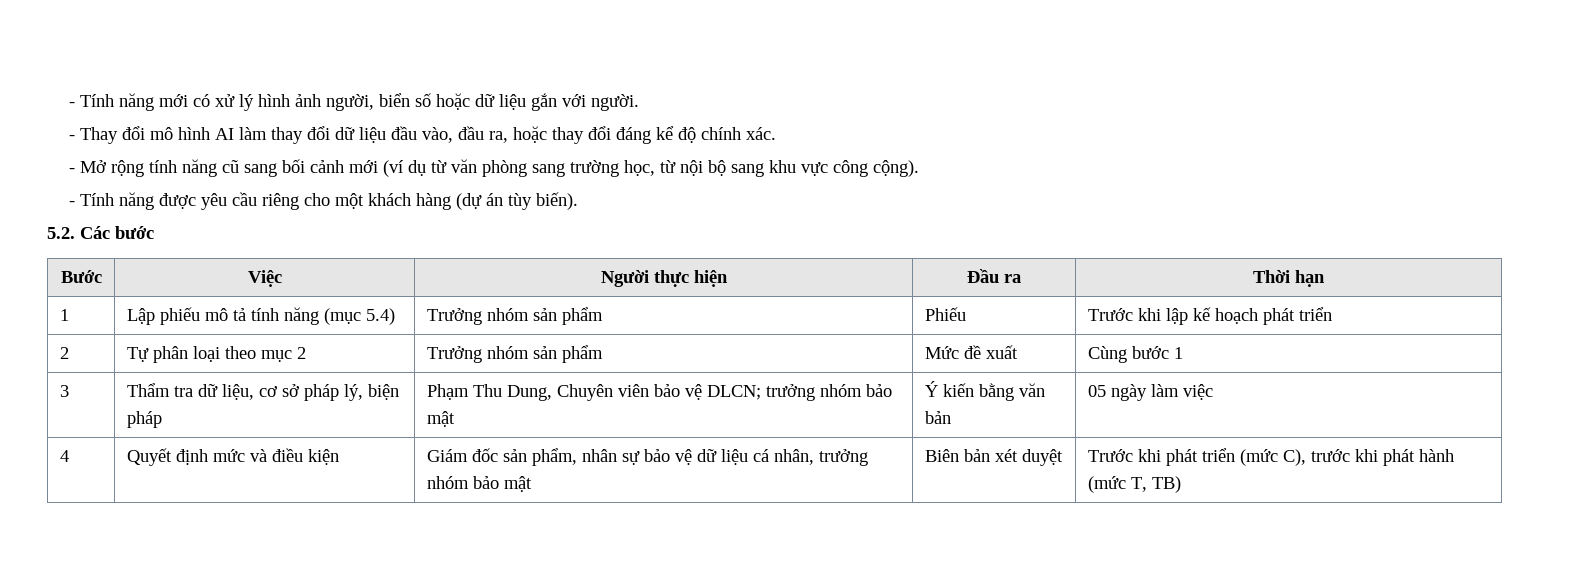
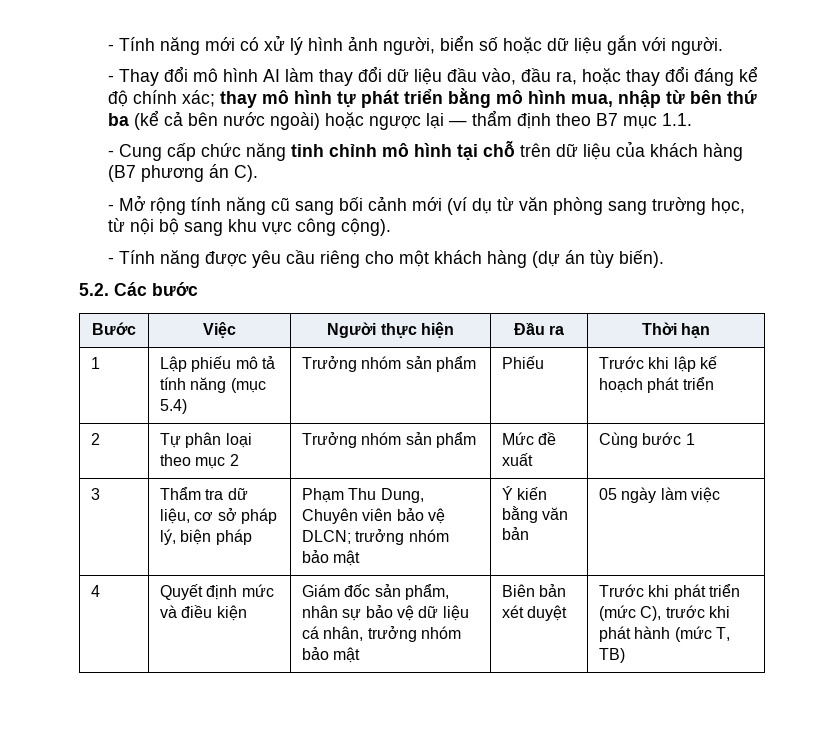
- - Thay đổi mô hình AI làm thay đổi dữ liệu đầu vào, đầu ra, hoặc thay đổi đáng kể độ chính xác.
+ - Thay đổi mô hình AI làm thay đổi dữ liệu đầu vào, đầu ra, hoặc thay đổi đáng kể độ chính xác; thay mô hình tự phát triển bằng mô hình mua, nhập từ bên thứ ba (kể cả bên nước ngoài) hoặc ngược lại — thẩm định theo B7 mục 1.1.
+ - Cung cấp chức năng tinh chỉnh mô hình tại chỗ trên dữ liệu của khách hàng (B7 phương án C).

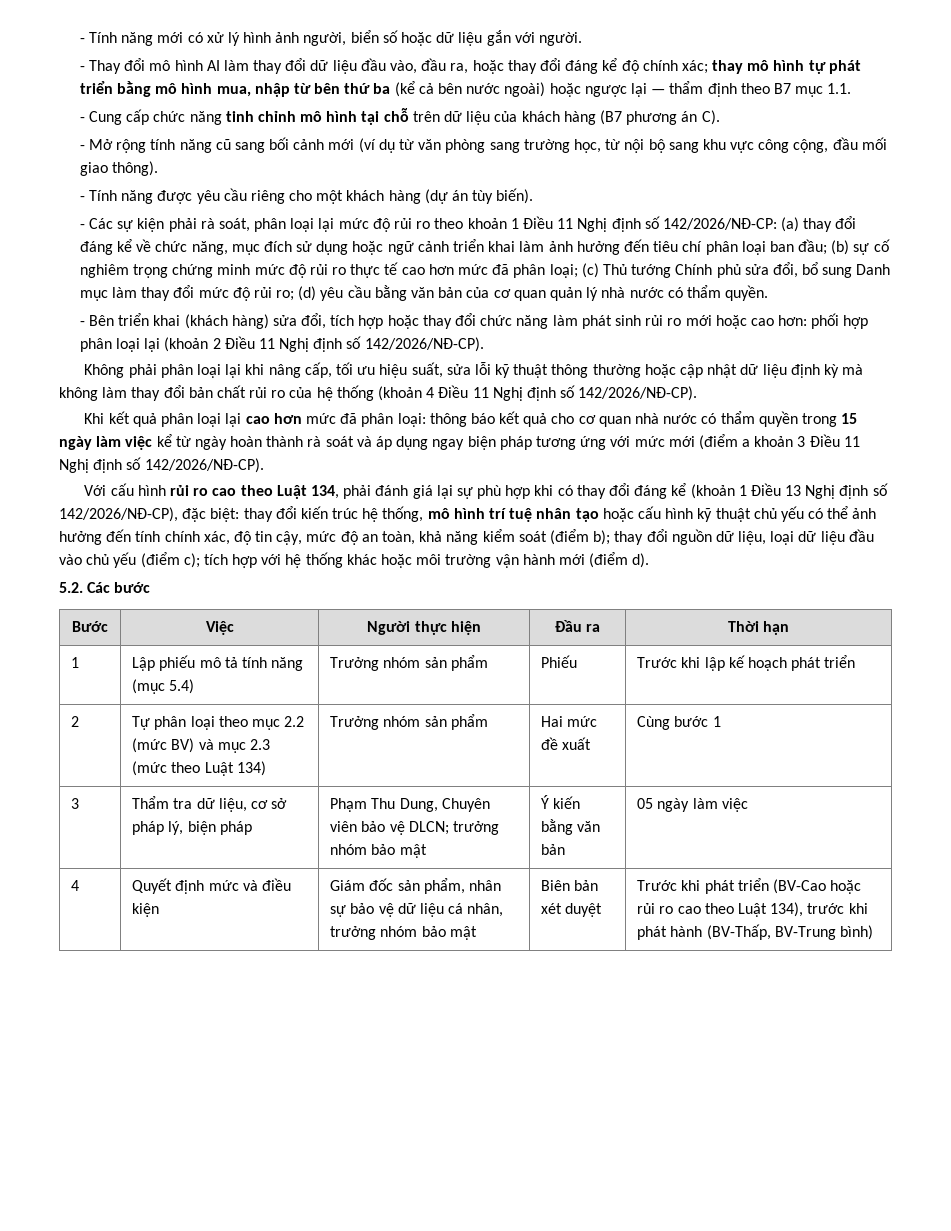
- - Mở rộng tính năng cũ sang bối cảnh mới (ví dụ từ văn phòng sang trường học, từ nội bộ sang khu vực công cộng).
+ - Mở rộng tính năng cũ sang bối cảnh mới (ví dụ từ văn phòng sang trường học, từ nội bộ sang khu vực công cộng, đầu mối giao thông).
+ - Các sự kiện phải rà soát, phân loại lại mức độ rủi ro theo khoản 1 Điều 11 Nghị định số 142/2026/NĐ-CP: (a) thay đổi đáng kể về chức năng, mục đích sử dụng hoặc ngữ cảnh triển khai làm ảnh hưởng đến tiêu chí phân loại ban đầu; (b) sự cố nghiêm trọng chứng minh mức độ rủi ro thực tế cao hơn mức đã phân loại; (c) Thủ tướng Chính phủ sửa đổi, bổ sung Danh mục làm thay đổi mức độ rủi ro; (d) yêu cầu bằng văn bản của cơ quan quản lý nhà nước có thẩm quyền.
+ - Bên triển khai (khách hàng) sửa đổi, tích hợp hoặc thay đổi chức năng làm phát sinh rủi ro mới hoặc cao hơn: phối hợp phân loại lại (khoản 2 Điều 11 Nghị định số 142/2026/NĐ-CP).
+ Không phải phân loại lại khi nâng cấp, tối ưu hiệu suất, sửa lỗi kỹ thuật thông thường hoặc cập nhật dữ liệu định kỳ mà không làm thay đổi bản chất rủi ro của hệ thống (khoản 4 Điều 11 Nghị định số 142/2026/NĐ-CP).
+ Khi kết quả phân loại lại cao hơn mức đã phân loại: thông báo kết quả cho cơ quan nhà nước có thẩm quyền trong 15 ngày làm việc kể từ ngày hoàn thành rà soát và áp dụng ngay biện pháp tương ứng với mức mới (điểm a khoản 3 Điều 11 Nghị định số 142/2026/NĐ-CP).
+ Với cấu hình rủi ro cao theo Luật 134, phải đánh giá lại sự phù hợp khi có thay đổi đáng kể (khoản 1 Điều 13 Nghị định số 142/2026/NĐ-CP), đặc biệt: thay đổi kiến trúc hệ thống, mô hình trí tuệ nhân tạo hoặc cấu hình kỹ thuật chủ yếu có thể ảnh hưởng đến tính chính xác, độ tin cậy, mức độ an toàn, khả năng kiểm soát (điểm b); thay đổi nguồn dữ liệu, loại dữ liệu đầu vào chủ yếu (điểm c); tích hợp với hệ thống khác hoặc môi trường vận hành mới (điểm d).
- 2 | Tự phân loại theo mục 2 | Trưởng nhóm sản phẩm | Mức đề xuất | Cùng bước 1
+ 2 | Tự phân loại theo mục 2.2 (mức BV) và mục 2.3 (mức theo Luật 134) | Trưởng nhóm sản phẩm | Hai mức đề xuất | Cùng bước 1
- Trước khi phát triển (mức C), trước khi phát hành (mức T, TB)
+ Trước khi phát triển (BV-Cao hoặc rủi ro cao theo Luật 134), trước khi phát hành (BV-Thấp, BV-Trung bình)

